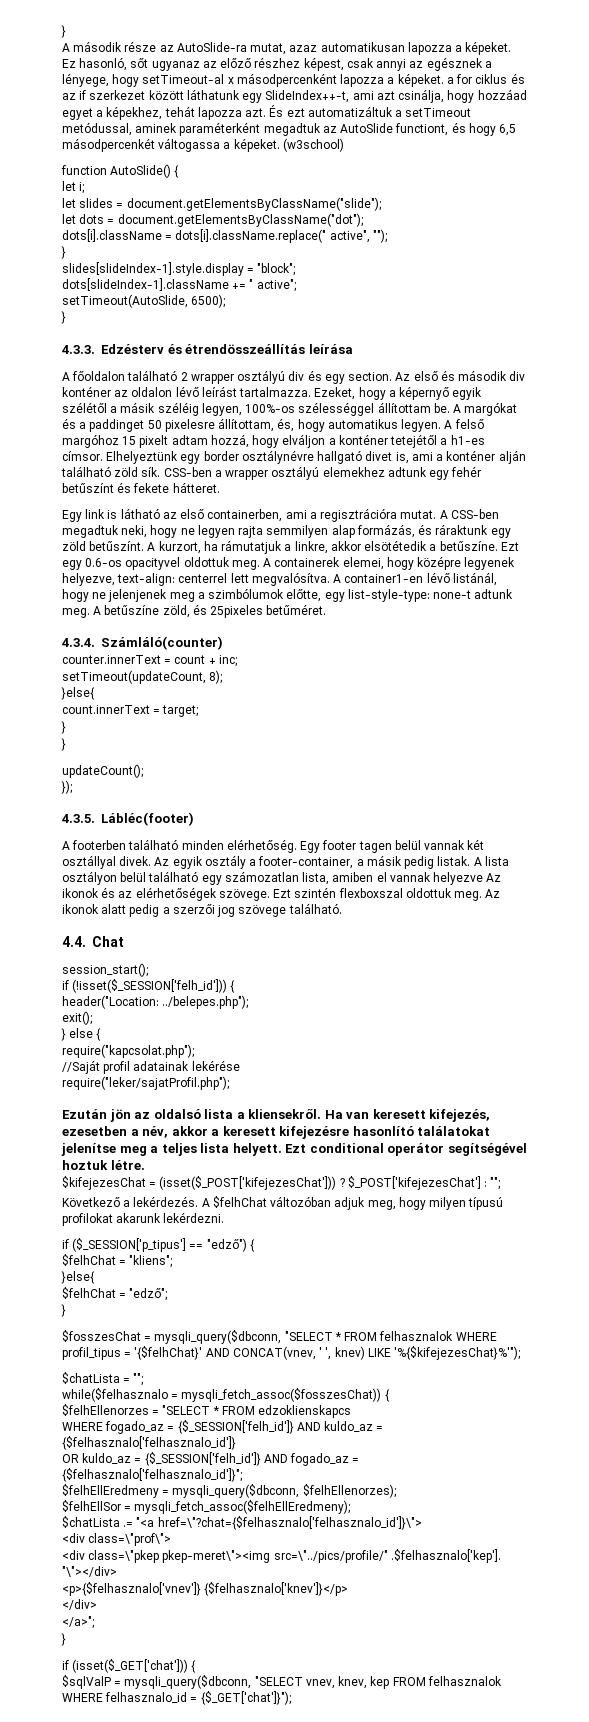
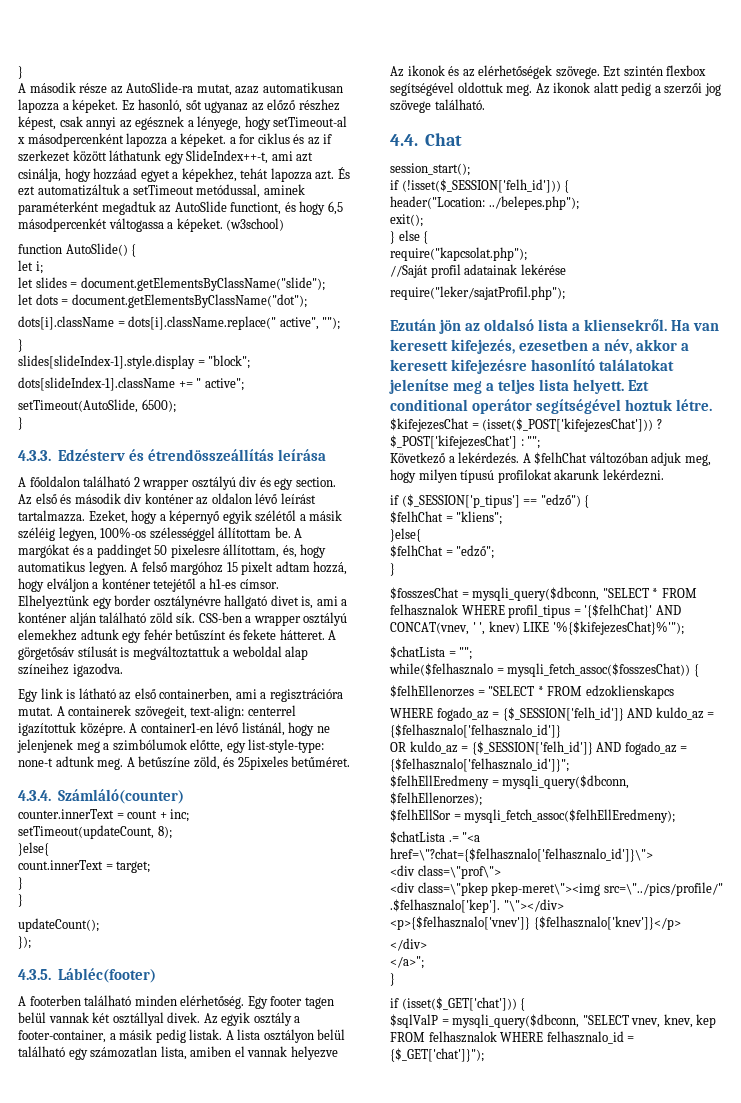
+ A görgetősáv stílusát is megváltoztattuk a weboldal alap színeihez igazodva.
- A CSS-ben megadtuk neki, hogy ne legyen rajta semmilyen alap formázás, és ráraktunk egy zöld betűszínt. A kurzort, ha rámutatjuk a linkre, akkor elsötétedik a betűszíne. Ezt egy 0.6-os opacityvel oldottuk meg. A containerek elemei, hogy középre legyenek helyezve, text-align: centerrel lett megvalósítva.
+ A containerek szövegeit, text-align: centerrel igazítottuk középre.
- Ezt szintén flexboxszal oldottuk meg.
+ Ezt szintén flexbox segítségével oldottuk meg.

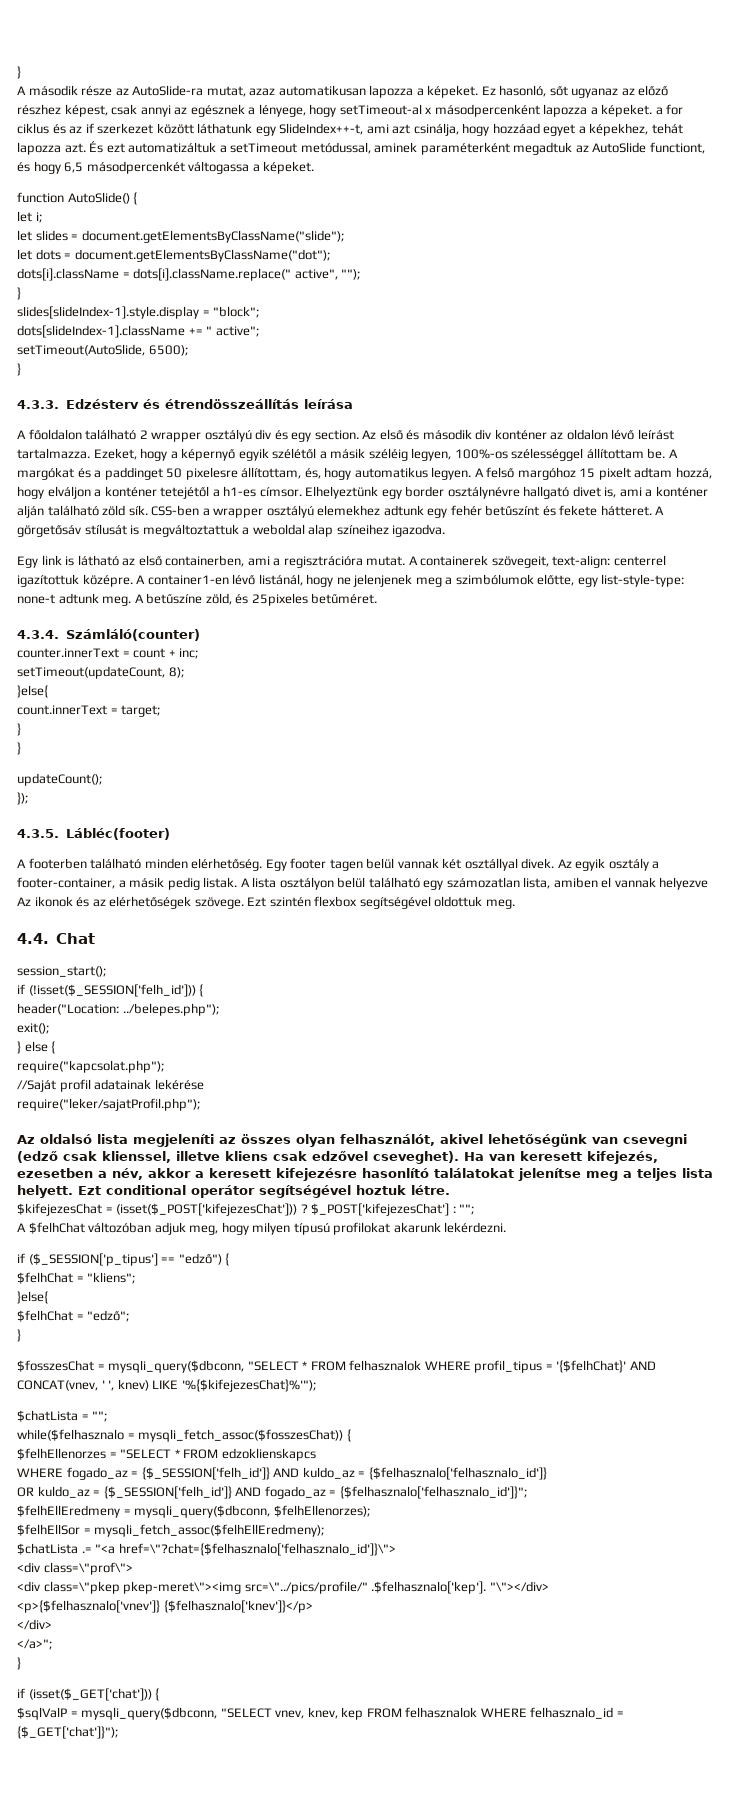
- (w3school)
- Az ikonok alatt pedig a szerzői jog szövege található.
- Ezután jön az oldalsó lista a kliensekről.
+ Az oldalsó lista megjeleníti az összes olyan felhasználót, akivel lehetőségünk van csevegni (edző csak klienssel, illetve kliens csak edzővel cseveghet).
- Következő a lekérdezés.

